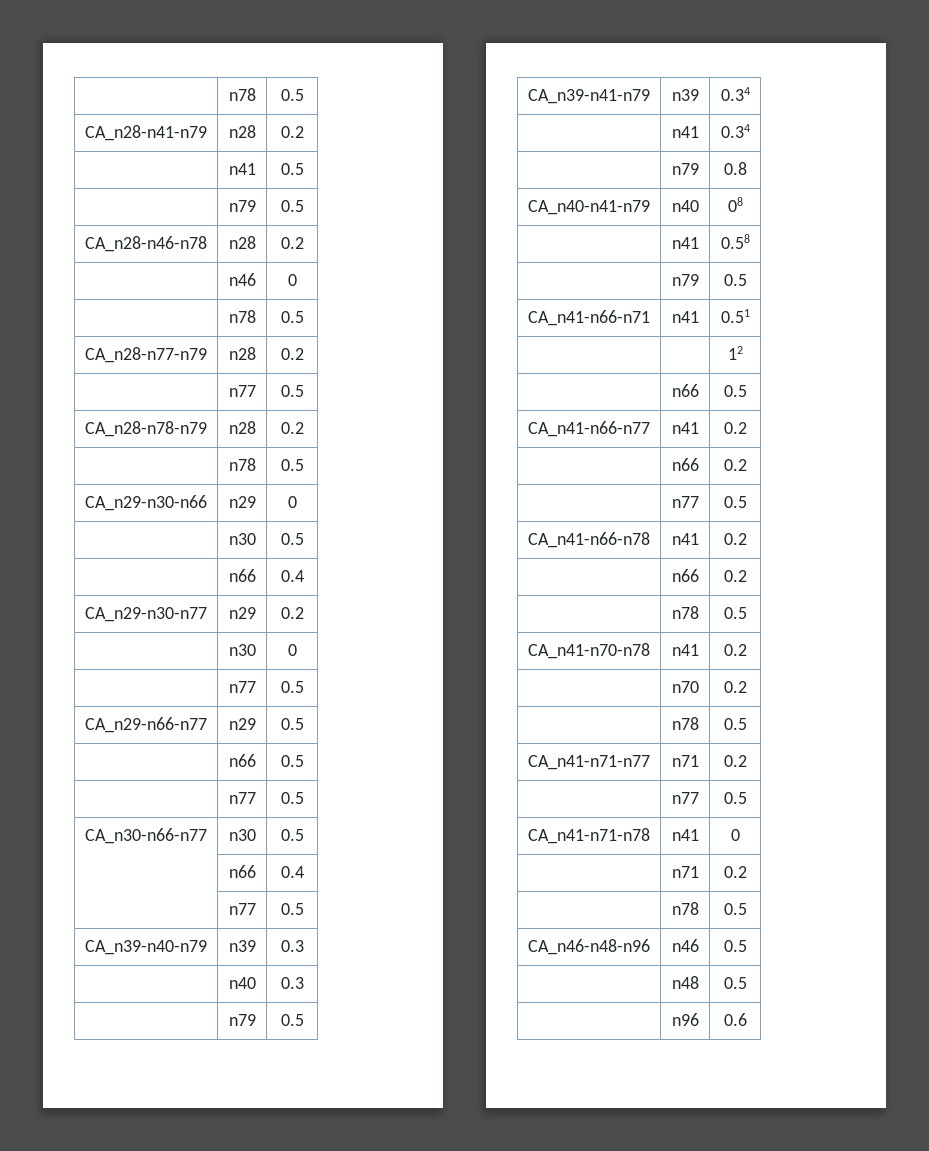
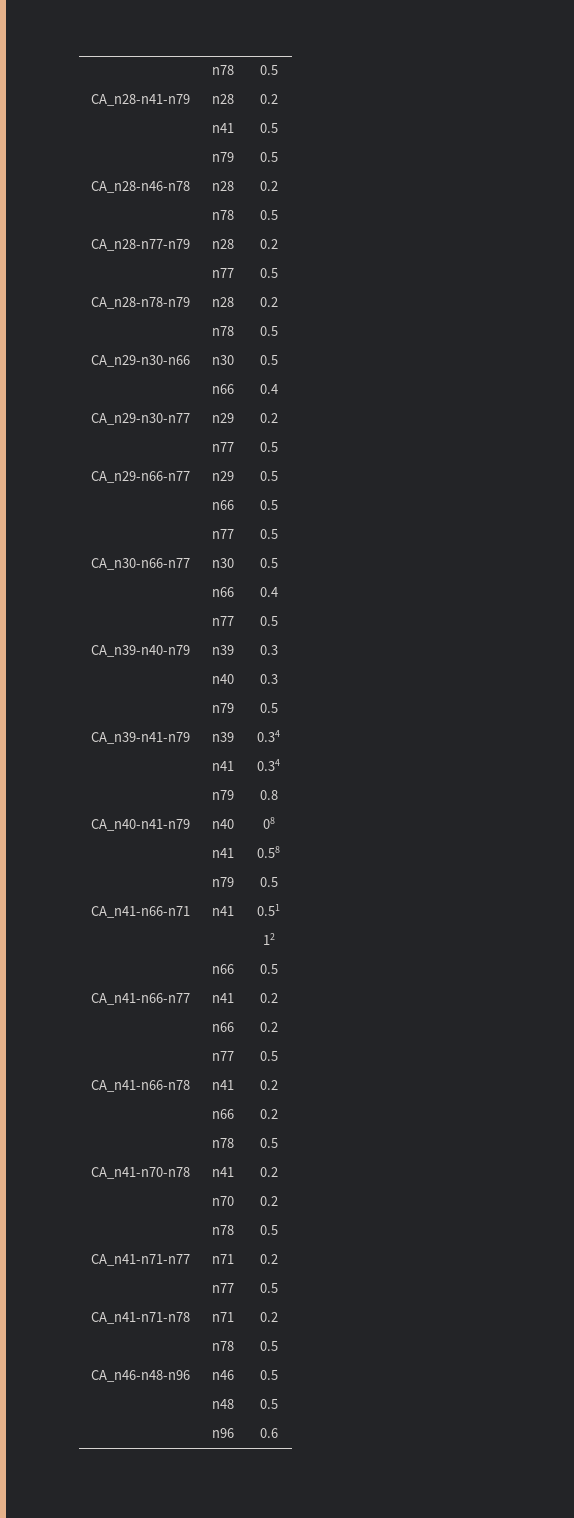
- | n46 | 0
- CA_n29-n30-n66 | n29 | 0
- | n30 | 0.5
+ CA_n29-n30-n66 | n30 | 0.5
- | n30 | 0
- CA_n41-n71-n78 | n41 | 0
- | n71 | 0.2
+ CA_n41-n71-n78 | n71 | 0.2

